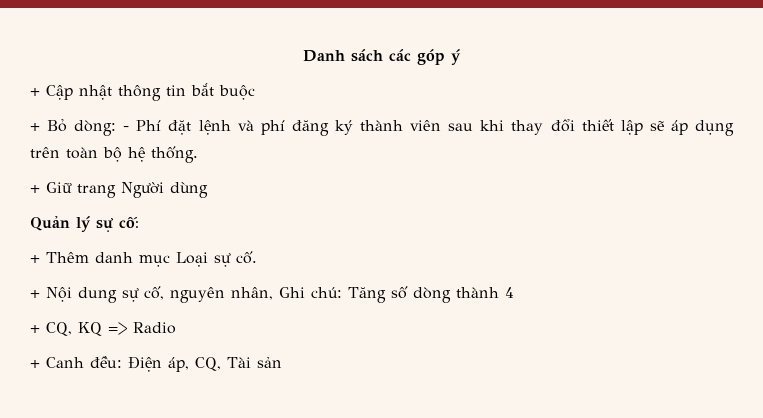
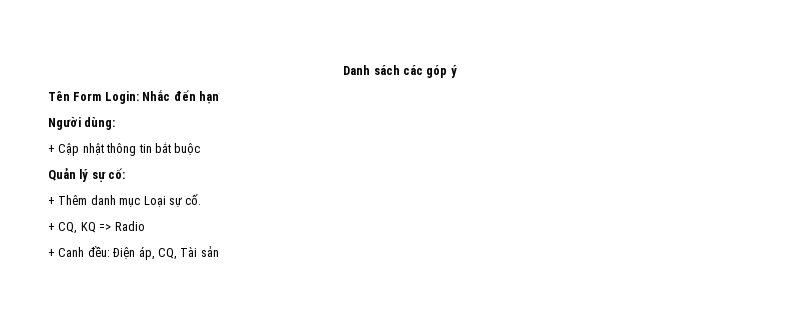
+ Tên Form Login: Nhắc đến hạn
+ Người dùng:
- + Bỏ dòng: - Phí đặt lệnh và phí đăng ký thành viên sau khi thay đổi thiết lập sẽ áp dụng trên toàn bộ hệ thống.
- + Giữ trang Người dùng
- + Nội dung sự cố, nguyên nhân, Ghi chú: Tăng số dòng thành 4

